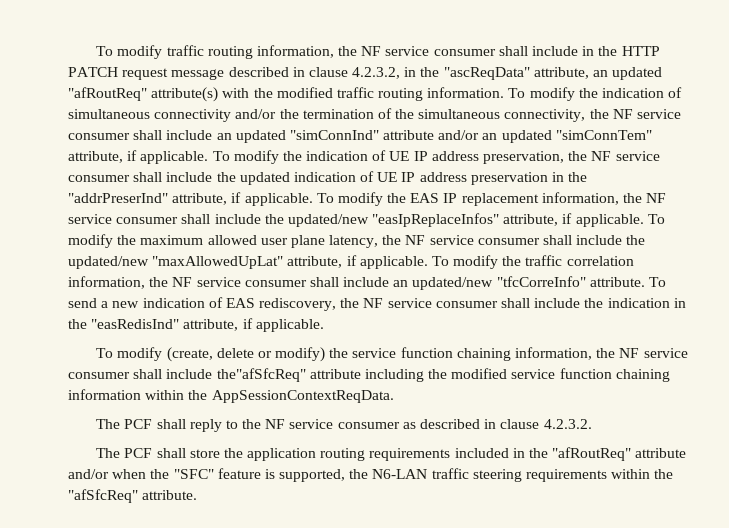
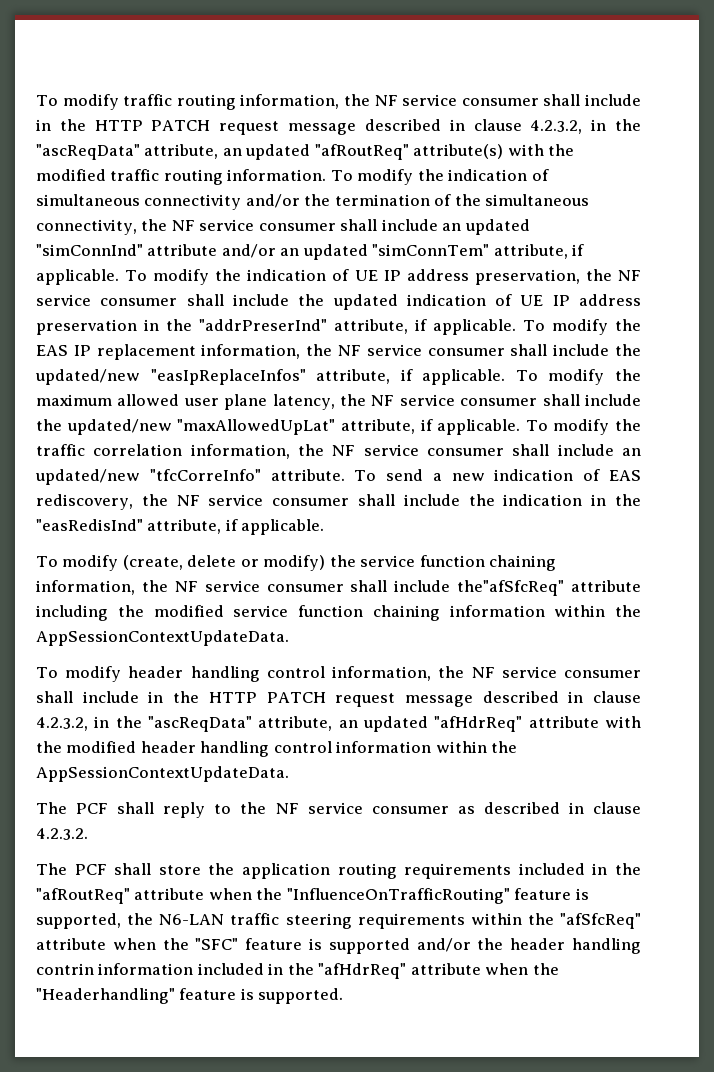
- To modify (create, delete or modify) the service function chaining information, the NF service consumer shall include the"afSfcReq" attribute including the modified service function chaining information within the AppSessionContextReqData.
+ To modify (create, delete or modify) the service function chaining information, the NF service consumer shall include the"afSfcReq" attribute including the modified service function chaining information within the AppSessionContextUpdateData.
+ To modify header handling control information, the NF service consumer shall include in the HTTP PATCH request message described in clause 4.2.3.2, in the "ascReqData" attribute, an updated "afHdrReq" attribute with the modified header handling control information within the AppSessionContextUpdateData.
- The PCF shall store the application routing requirements included in the "afRoutReq" attribute and/or when the "SFC" feature is supported, the N6-LAN traffic steering requirements within the "afSfcReq" attribute.
+ The PCF shall store the application routing requirements included in the "afRoutReq" attribute when the "InfluenceOnTrafficRouting" feature is supported, the N6-LAN traffic steering requirements within the "afSfcReq" attribute when the "SFC" feature is supported and/or the header handling contrin information included in the "afHdrReq" attribute when the "Headerhandling" feature is supported.

